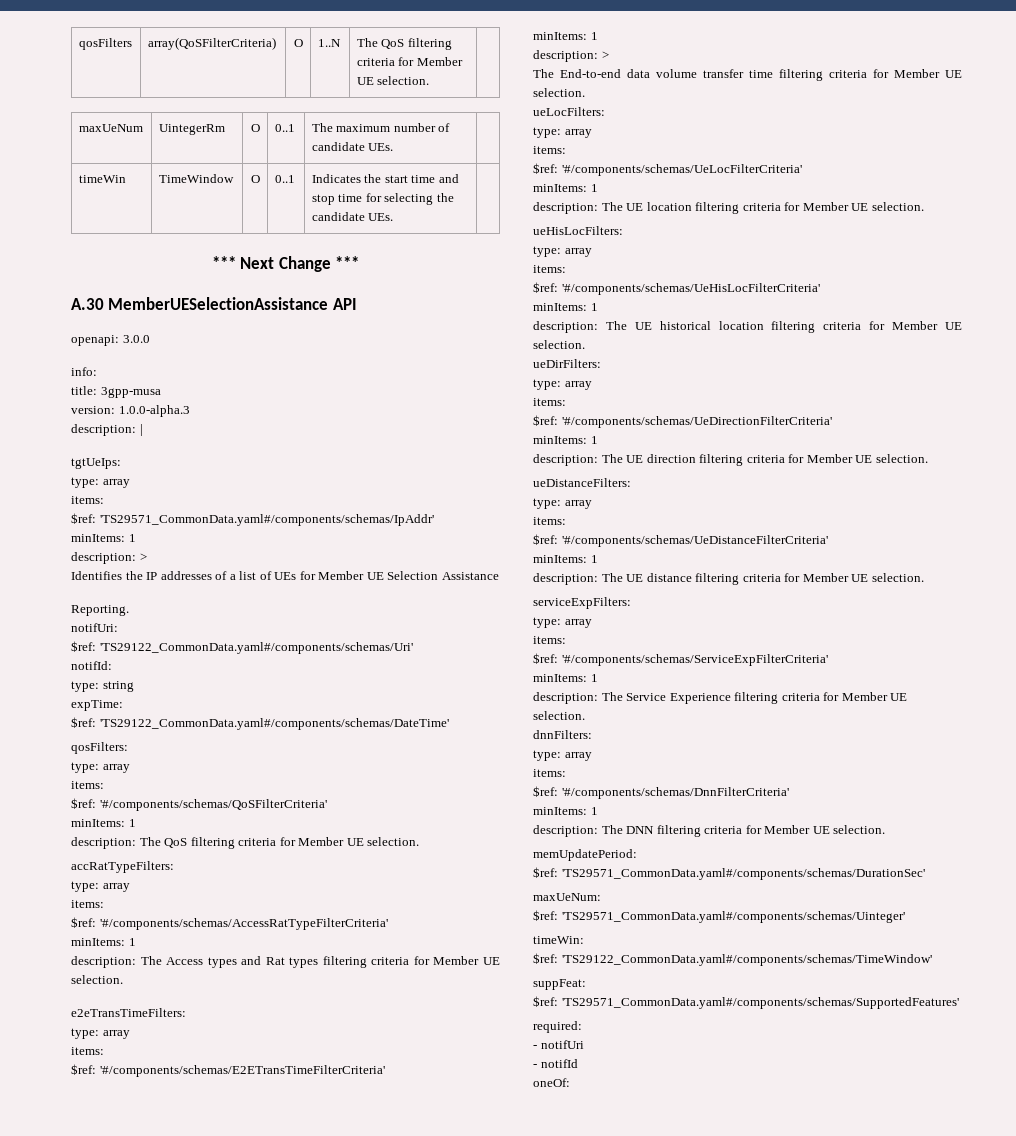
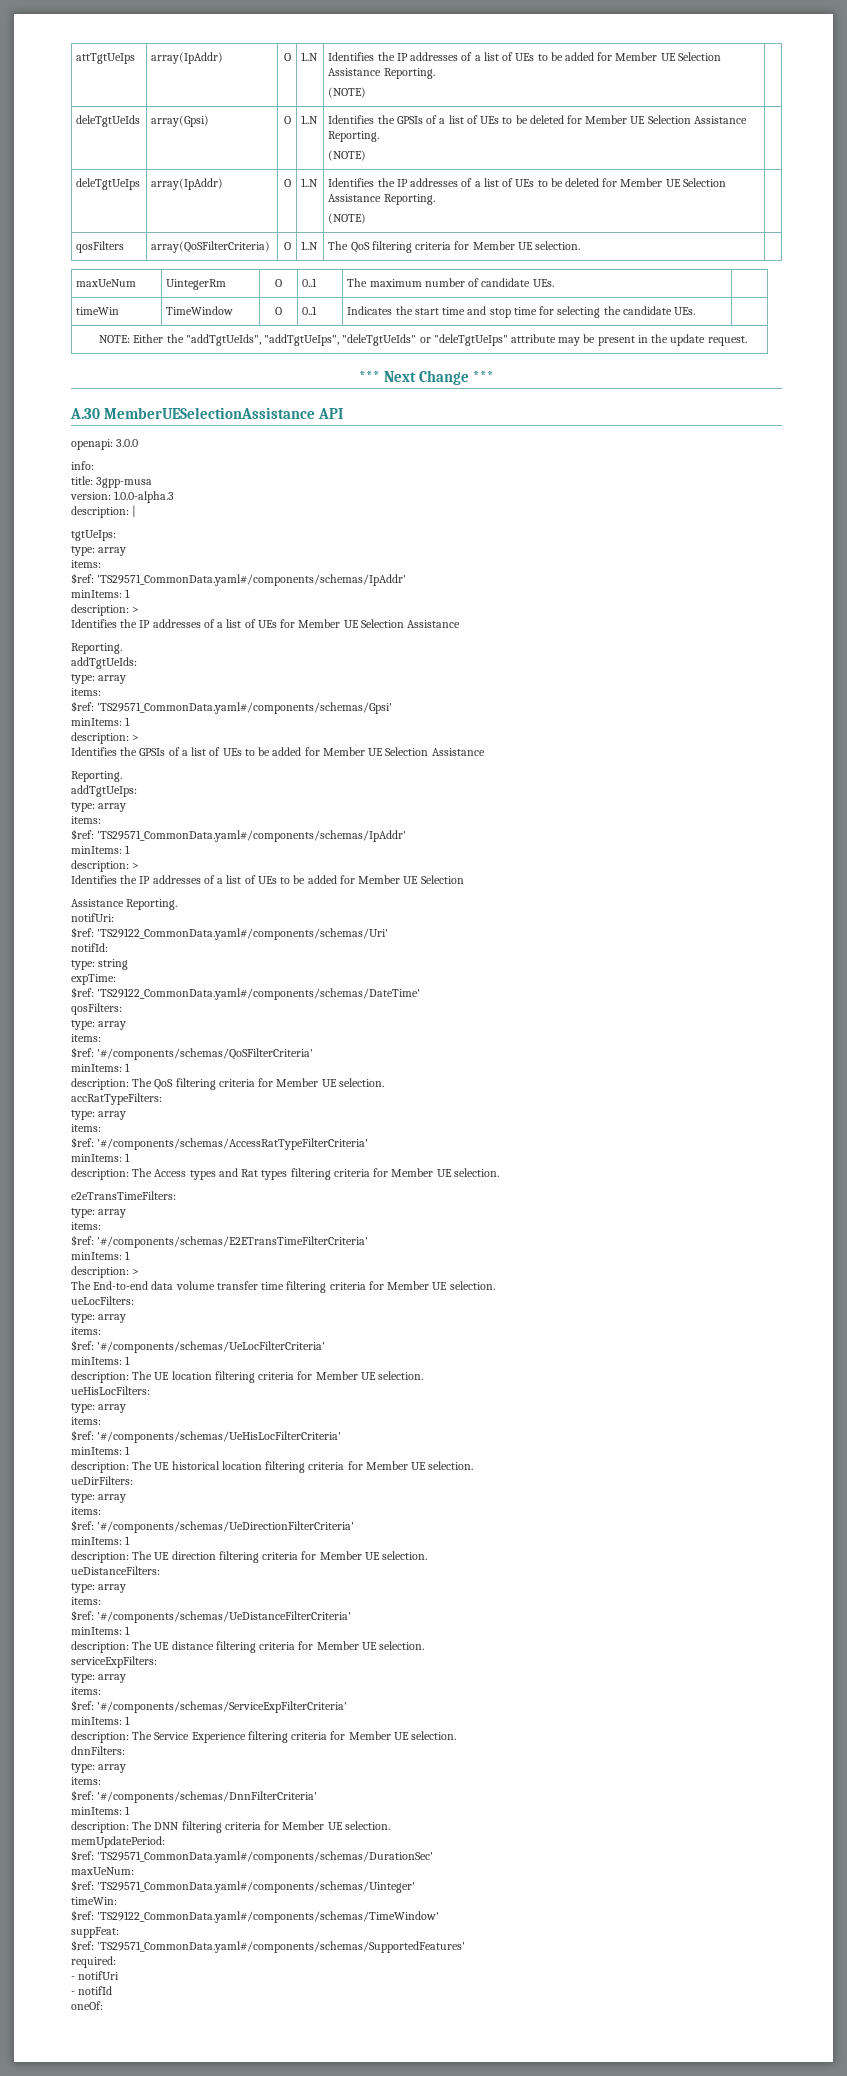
+ attTgtUeIps | array(IpAddr) | O | 1..N | Identifies the IP addresses of a list of UEs to be added for Member UE Selection Assistance Reporting.
+ (NOTE) |
+ deleTgtUeIds | array(Gpsi) | O | 1..N | Identifies the GPSIs of a list of UEs to be deleted for Member UE Selection Assistance Reporting.
+ (NOTE) |
+ deleTgtUeIps | array(IpAddr) | O | 1..N | Identifies the IP addresses of a list of UEs to be deleted for Member UE Selection Assistance Reporting.
+ (NOTE) |
+ NOTE: Either the "addTgtUeIds", "addTgtUeIps", "deleTgtUeIds" or "deleTgtUeIps" attribute may be present in the update request.
+ addTgtUeIds:
+ type: array
+ items:
+ $ref: 'TS29571_CommonData.yaml#/components/schemas/Gpsi'
+ minItems: 1
+ description: >
+ Identifies the GPSIs of a list of UEs to be added for Member UE Selection Assistance
+ Reporting.
+ addTgtUeIps:
+ type: array
+ items:
+ $ref: 'TS29571_CommonData.yaml#/components/schemas/IpAddr'
+ minItems: 1
+ description: >
+ Identifies the IP addresses of a list of UEs to be added for Member UE Selection
+ Assistance Reporting.

